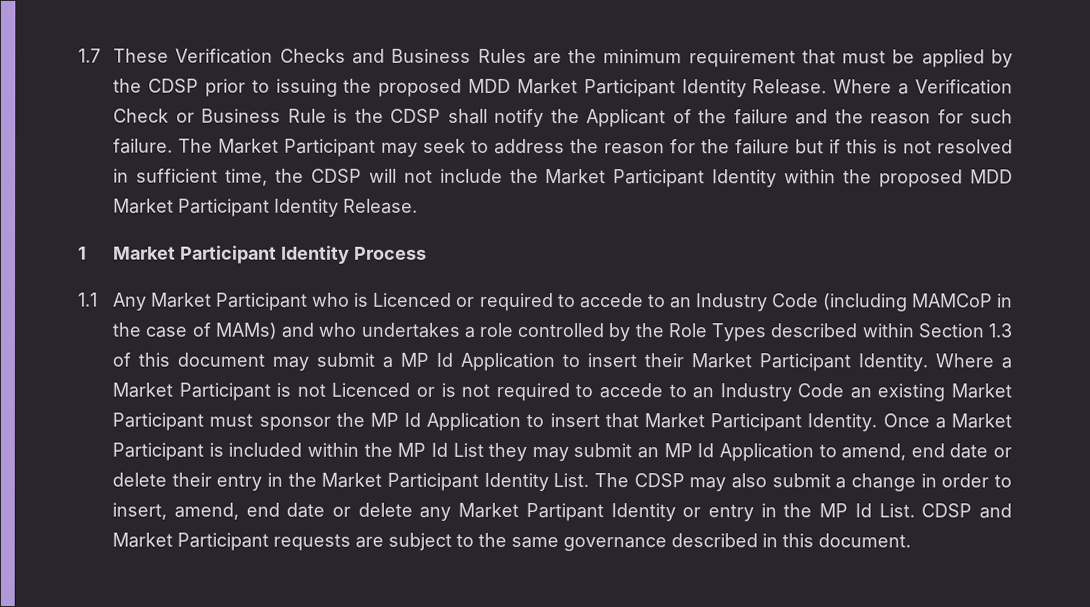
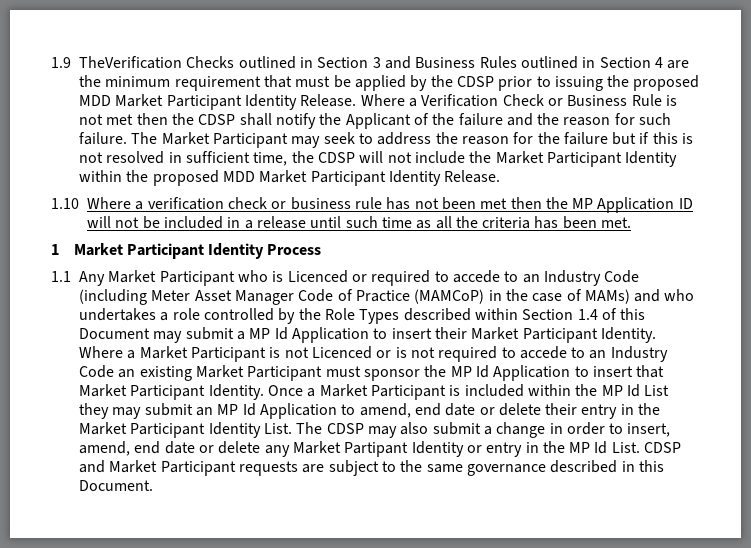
- 1.7 These Verification Checks and Business Rules are the minimum requirement that must be applied by the CDSP prior to issuing the proposed MDD Market Participant Identity Release.
+ 1.9 TheVerification Checks outlined in Section 3 and Business Rules outlined in Section 4 are the minimum requirement that must be applied by the CDSP prior to issuing the proposed MDD Market Participant Identity Release.
- Where a Verification Check or Business Rule is the CDSP shall notify the Applicant of the failure and the reason for such failure.
+ Where a Verification Check or Business Rule is not met then the CDSP shall notify the Applicant of the failure and the reason for such failure.
+ 1.10 Where a verification check or business rule has not been met then the MP Application ID will not be included in a release until such time as all the criteria has been met.
- 1.1 Any Market Participant who is Licenced or required to accede to an Industry Code (including MAMCoP in the case of MAMs) and who undertakes a role controlled by the Role Types described within Section 1.3 of this document may submit a MP Id Application to insert their Market Participant Identity.
+ 1.1 Any Market Participant who is Licenced or required to accede to an Industry Code (including Meter Asset Manager Code of Practice (MAMCoP) in the case of MAMs) and who undertakes a role controlled by the Role Types described within Section 1.4 of this Document may submit a MP Id Application to insert their Market Participant Identity.
- CDSP and Market Participant requests are subject to the same governance described in this document.
+ CDSP and Market Participant requests are subject to the same governance described in this Document.

